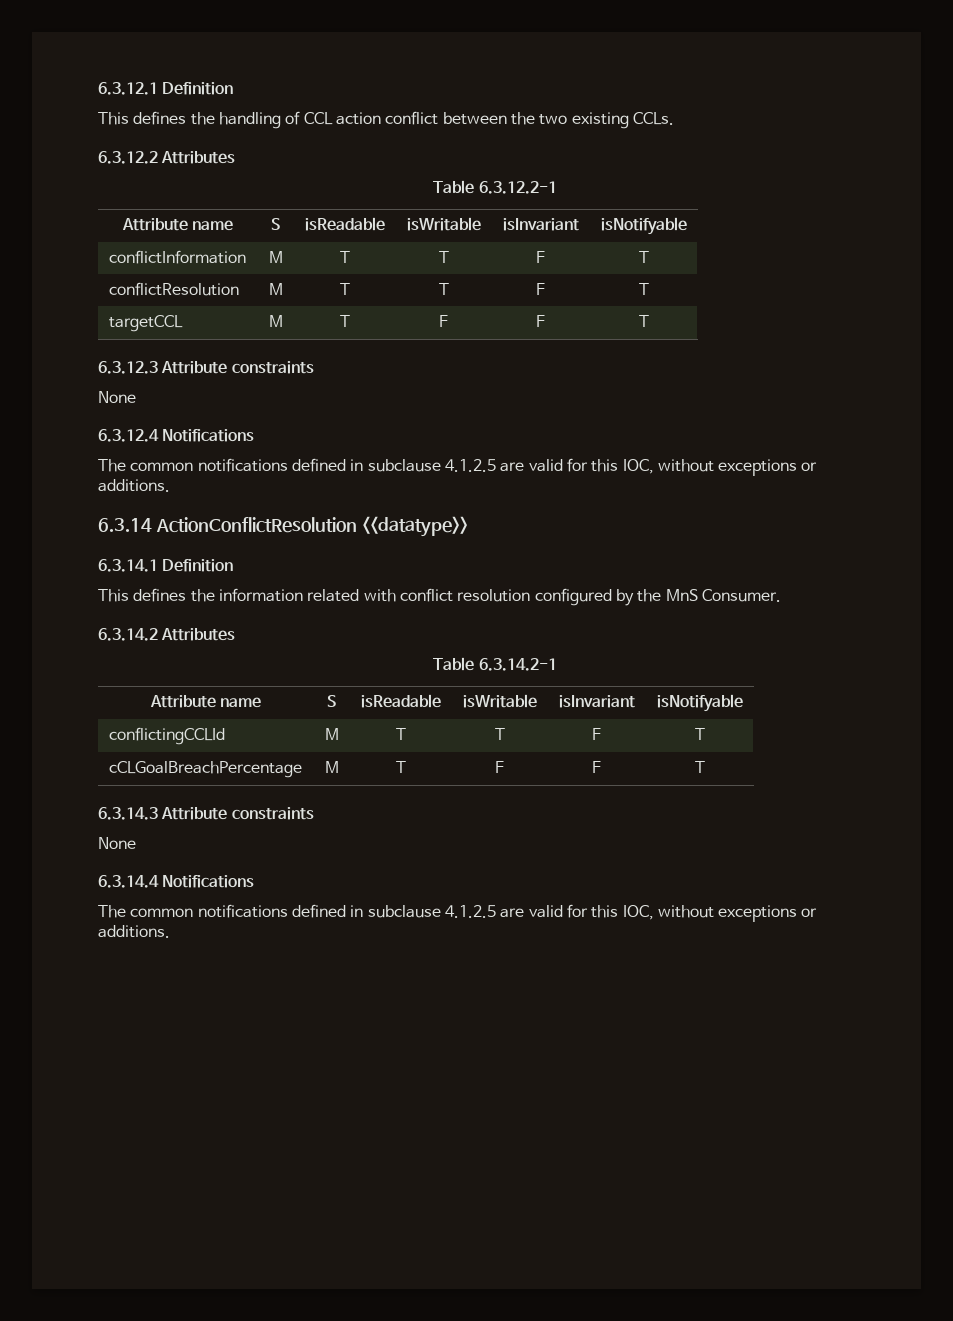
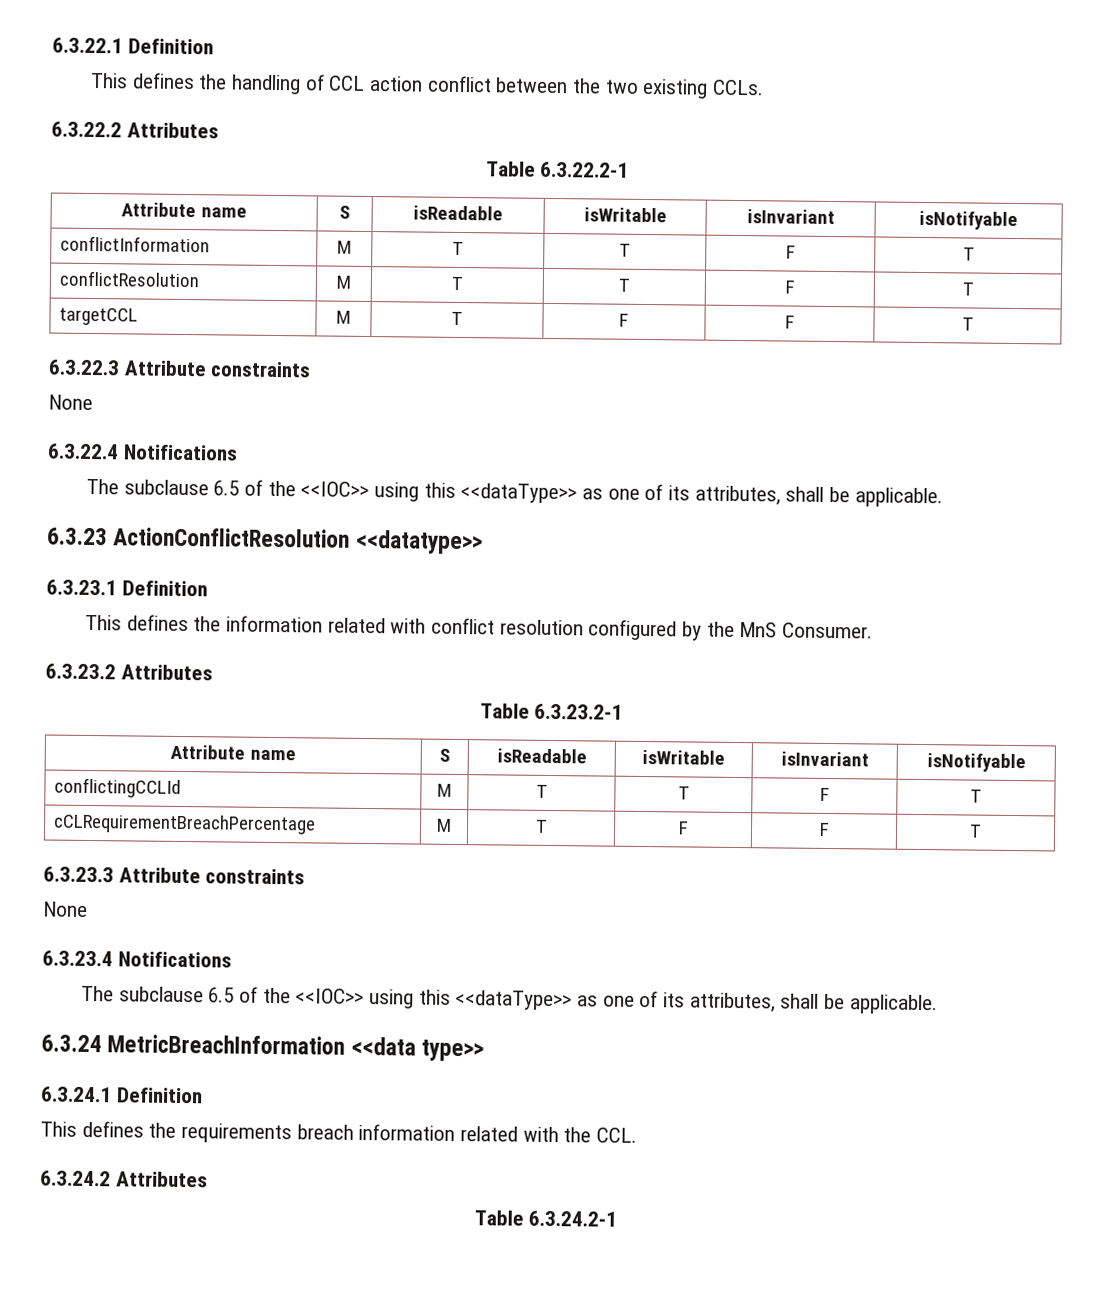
- 6.3.12.1 Definition
+ 6.3.22.1 Definition
- 6.3.12.2 Attributes
- Table 6.3.12.2-1
+ 6.3.22.2 Attributes
+ Table 6.3.22.2-1
- 6.3.12.3 Attribute constraints
+ 6.3.22.3 Attribute constraints
  None
- 6.3.12.4 Notifications
- The common notifications defined in subclause 4.1.2.5 are valid for this IOC, without exceptions or additions.
- 6.3.14 ActionConflictResolution <<datatype>>
+ 6.3.22.4 Notifications
+ The subclause 6.5 of the <<IOC>> using this <<dataType>> as one of its attributes, shall be applicable.
+ 6.3.23 ActionConflictResolution <<datatype>>
- 6.3.14.1 Definition
+ 6.3.23.1 Definition
- 6.3.14.2 Attributes
- Table 6.3.14.2-1
+ 6.3.23.2 Attributes
+ Table 6.3.23.2-1
- cCLGoalBreachPercentage | M | T | F | F | T
- 6.3.14.3 Attribute constraints
+ cCLRequirementBreachPercentage | M | T | F | F | T
+ 6.3.23.3 Attribute constraints
  None
- 6.3.14.4 Notifications
- The common notifications defined in subclause 4.1.2.5 are valid for this IOC, without exceptions or additions.
+ 6.3.23.4 Notifications
+ The subclause 6.5 of the <<IOC>> using this <<dataType>> as one of its attributes, shall be applicable.
+ 6.3.24 MetricBreachInformation <<data type>>
+ 6.3.24.1 Definition
+ This defines the requirements breach information related with the CCL.
+ 6.3.24.2 Attributes
+ Table 6.3.24.2-1

